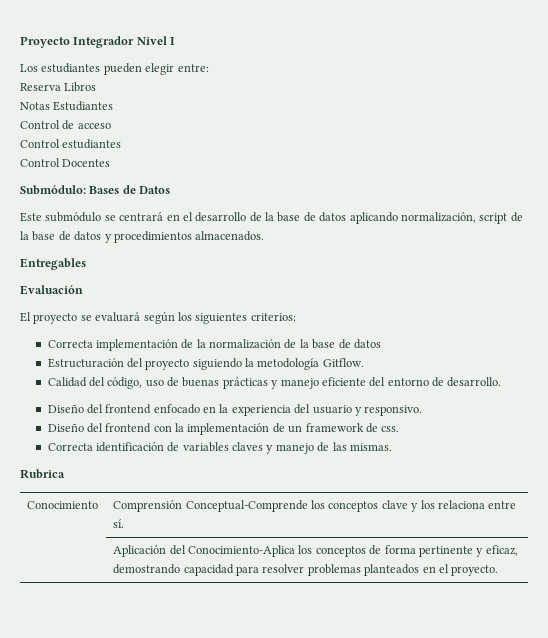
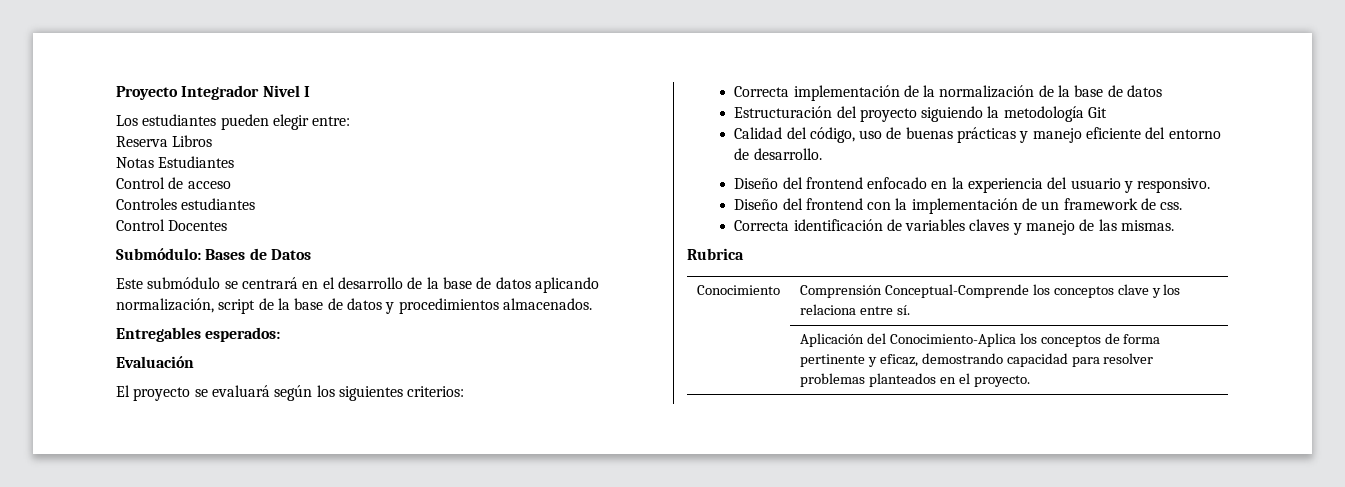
- Control estudiantes
+ Controles estudiantes
- Entregables
+ Entregables esperados:
- Estructuración del proyecto siguiendo la metodología Gitflow.
+ Estructuración del proyecto siguiendo la metodología Git

